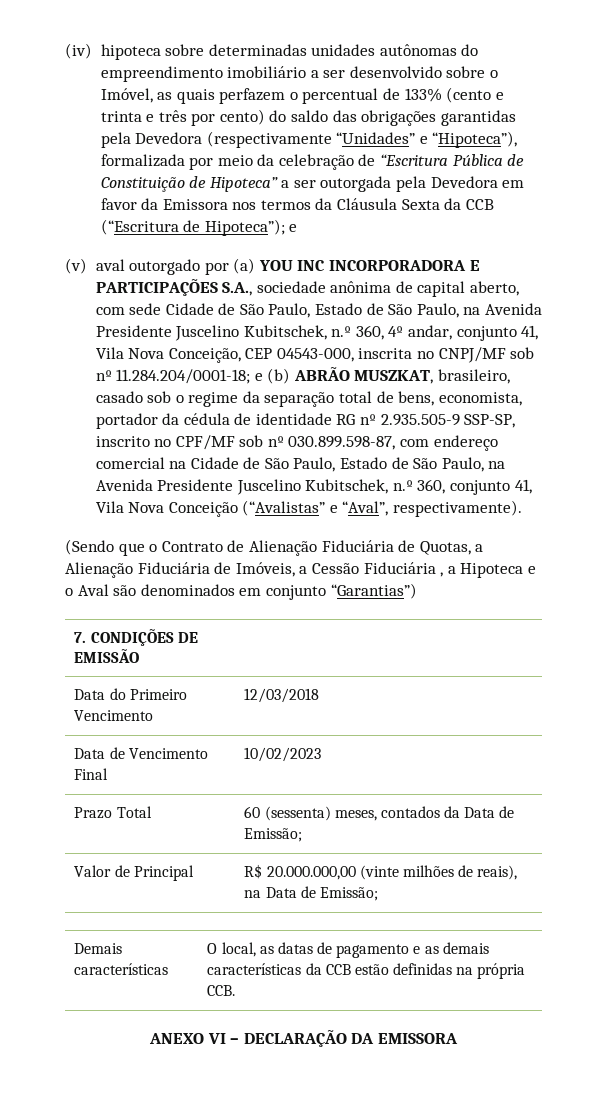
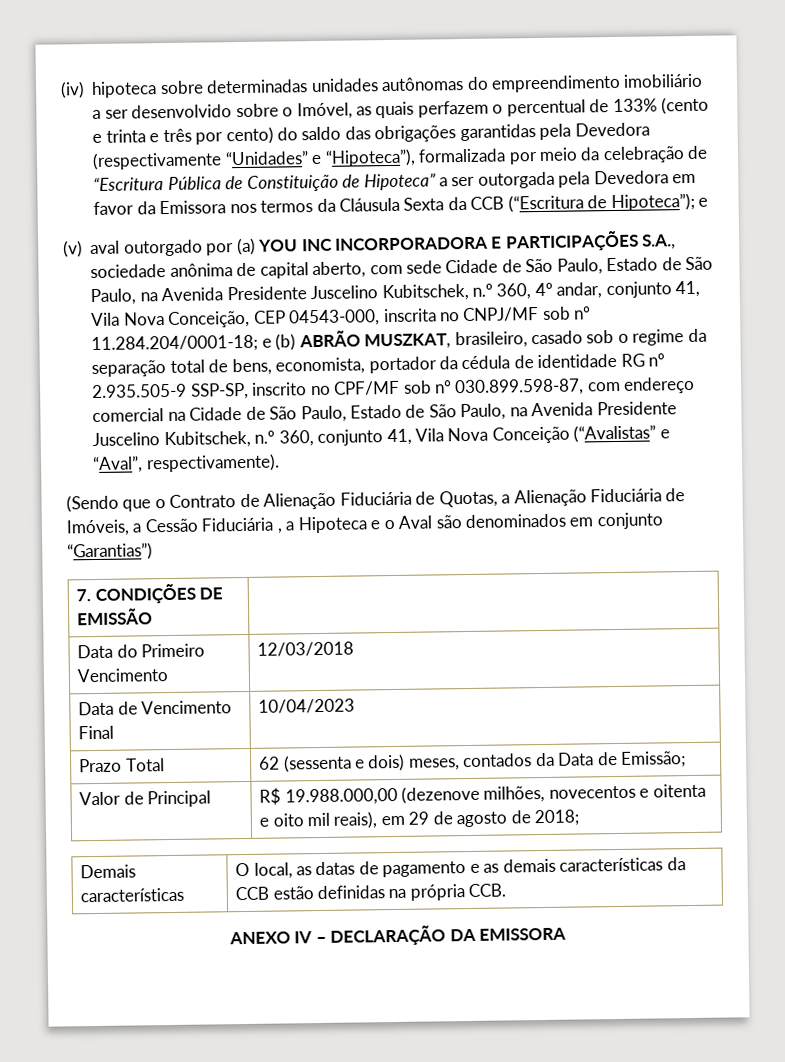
- Data de Vencimento Final | 10/02/2023
+ Data de Vencimento Final | 10/04/2023
- Prazo Total | 60 (sessenta) meses, contados da Data de Emissão;
+ Prazo Total | 62 (sessenta e dois) meses, contados da Data de Emissão;
- Valor de Principal | R$ 20.000.000,00 (vinte milhões de reais), na Data de Emissão;
+ Valor de Principal | R$ 19.988.000,00 (dezenove milhões, novecentos e oitenta e oito mil reais), em 29 de agosto de 2018;
- ANEXO VI – DECLARAÇÃO DA EMISSORA
+ ANEXO IV – DECLARAÇÃO DA EMISSORA

